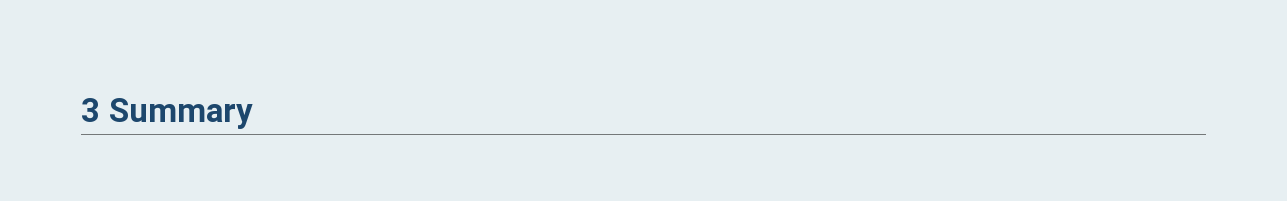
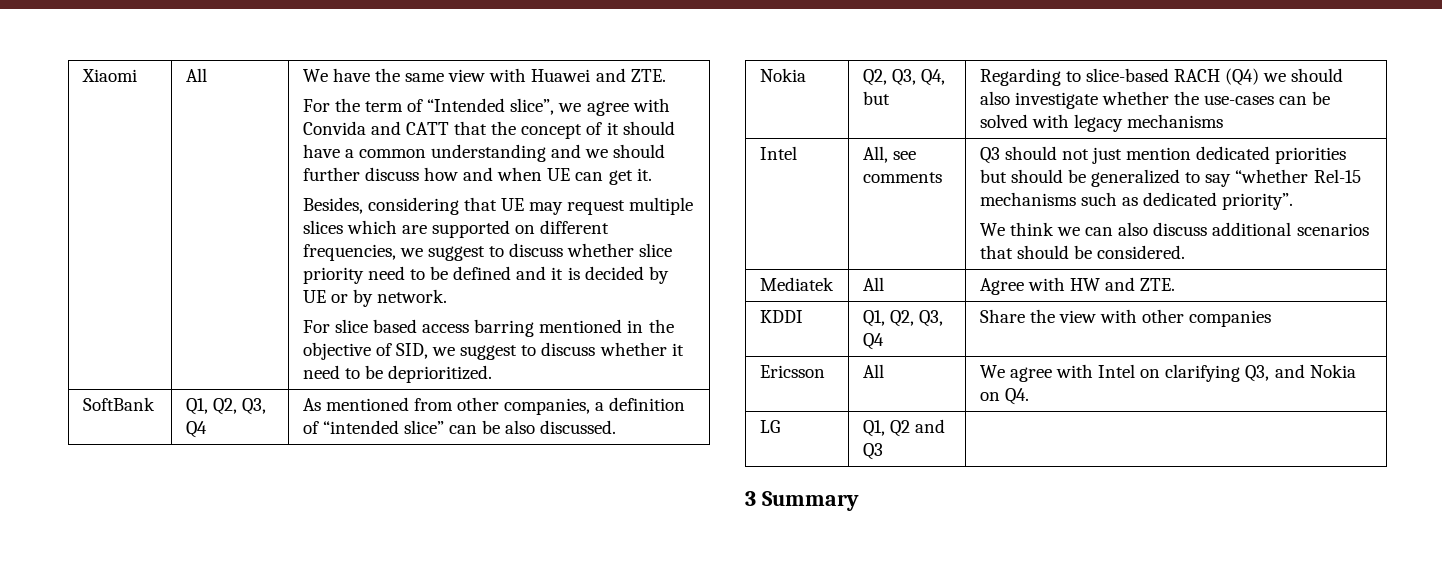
+ Xiaomi | All | We have the same view with Huawei and ZTE.
+ For the term of “Intended slice”, we agree with Convida and CATT that the concept of it should have a common understanding and we should further discuss how and when UE can get it.
+ Besides, considering that UE may request multiple slices which are supported on different frequencies, we suggest to discuss whether slice priority need to be defined and it is decided by UE or by network.
+ For slice based access barring mentioned in the objective of SID, we suggest to discuss whether it need to be deprioritized.
+ SoftBank | Q1, Q2, Q3, Q4 | As mentioned from other companies, a definition of “intended slice” can be also discussed.
+ Nokia | Q2, Q3, Q4, but | Regarding to slice-based RACH (Q4) we should also investigate whether the use-cases can be solved with legacy mechanisms
+ Intel | All, see comments | Q3 should not just mention dedicated priorities but should be generalized to say “whether Rel-15 mechanisms such as dedicated priority”.
+ We think we can also discuss additional scenarios that should be considered.
+ Mediatek | All | Agree with HW and ZTE.
+ KDDI | Q1, Q2, Q3, Q4 | Share the view with other companies
+ Ericsson | All | We agree with Intel on clarifying Q3, and Nokia on Q4.
+ LG | Q1, Q2 and Q3 |

